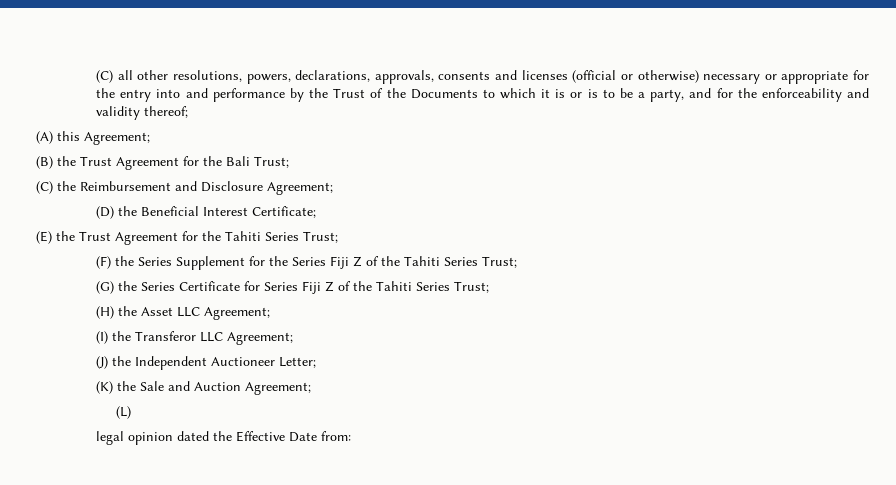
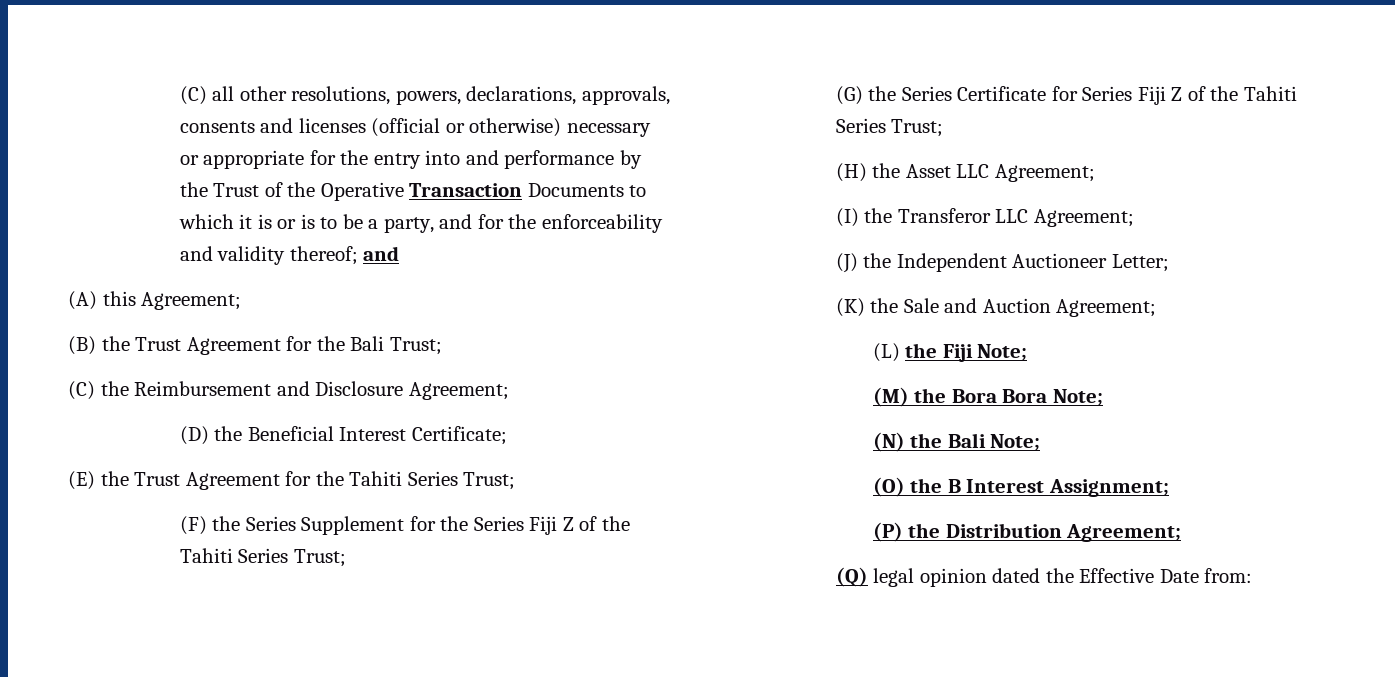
- (C) all other resolutions, powers, declarations, approvals, consents and licenses (official or otherwise) necessary or appropriate for the entry into and performance by the Trust of the Documents to which it is or is to be a party, and for the enforceability and validity thereof;
+ (C) all other resolutions, powers, declarations, approvals, consents and licenses (official or otherwise) necessary or appropriate for the entry into and performance by the Trust of the Operative Transaction Documents to which it is or is to be a party, and for the enforceability and validity thereof; and
- (L)
- legal opinion dated the Effective Date from:
+ (L) the Fiji Note;
+ (M) the Bora Bora Note;
+ (N) the Bali Note;
+ (O) the B Interest Assignment;
+ (P) the Distribution Agreement;
+ (Q) legal opinion dated the Effective Date from:

